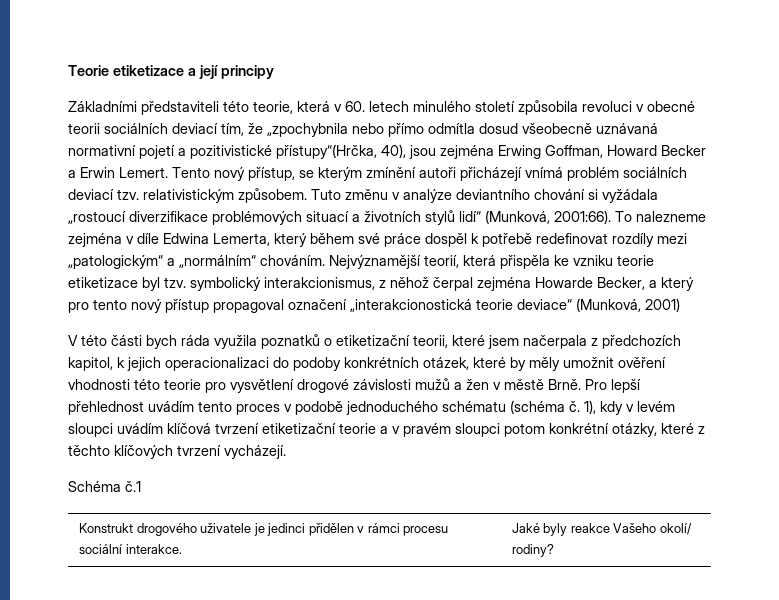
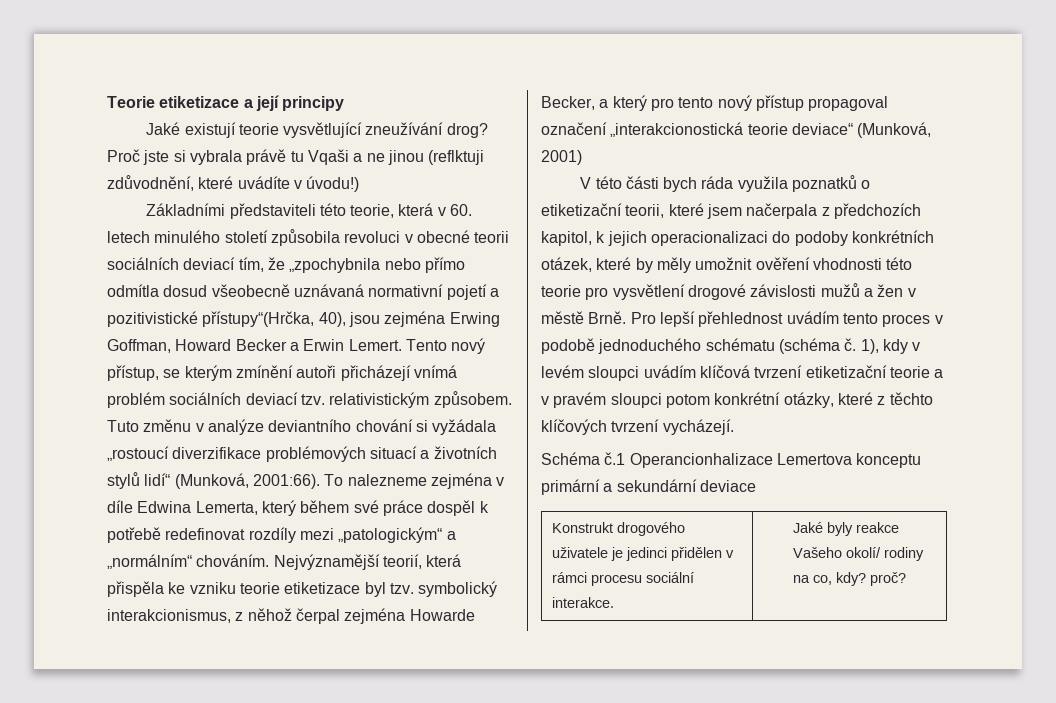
+ Jaké existují teorie vysvětlující zneužívání drog? Proč jste si vybrala právě tu Vqaši a ne jinou (reflktuji zdůvodnění, které uvádíte v úvodu!)
- Schéma č.1
+ Schéma č.1 Operancionhalizace Lemertova konceptu primární a sekundární deviace
- Konstrukt drogového uživatele je jedinci přidělen v rámci procesu sociální interakce. | Jaké byly reakce Vašeho okolí/ rodiny?
+ Konstrukt drogového uživatele je jedinci přidělen v rámci procesu sociální interakce. | Jaké byly reakce Vašeho okolí/ rodiny na co, kdy? proč?

